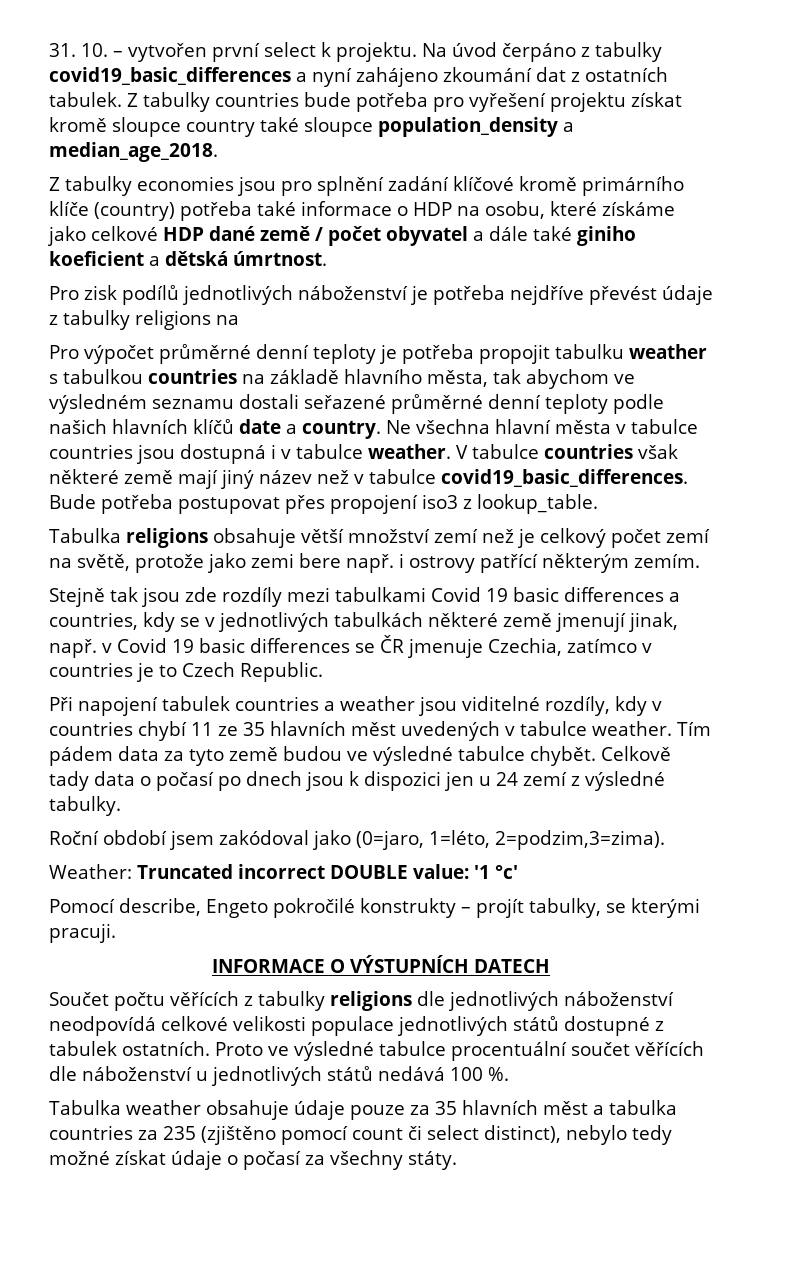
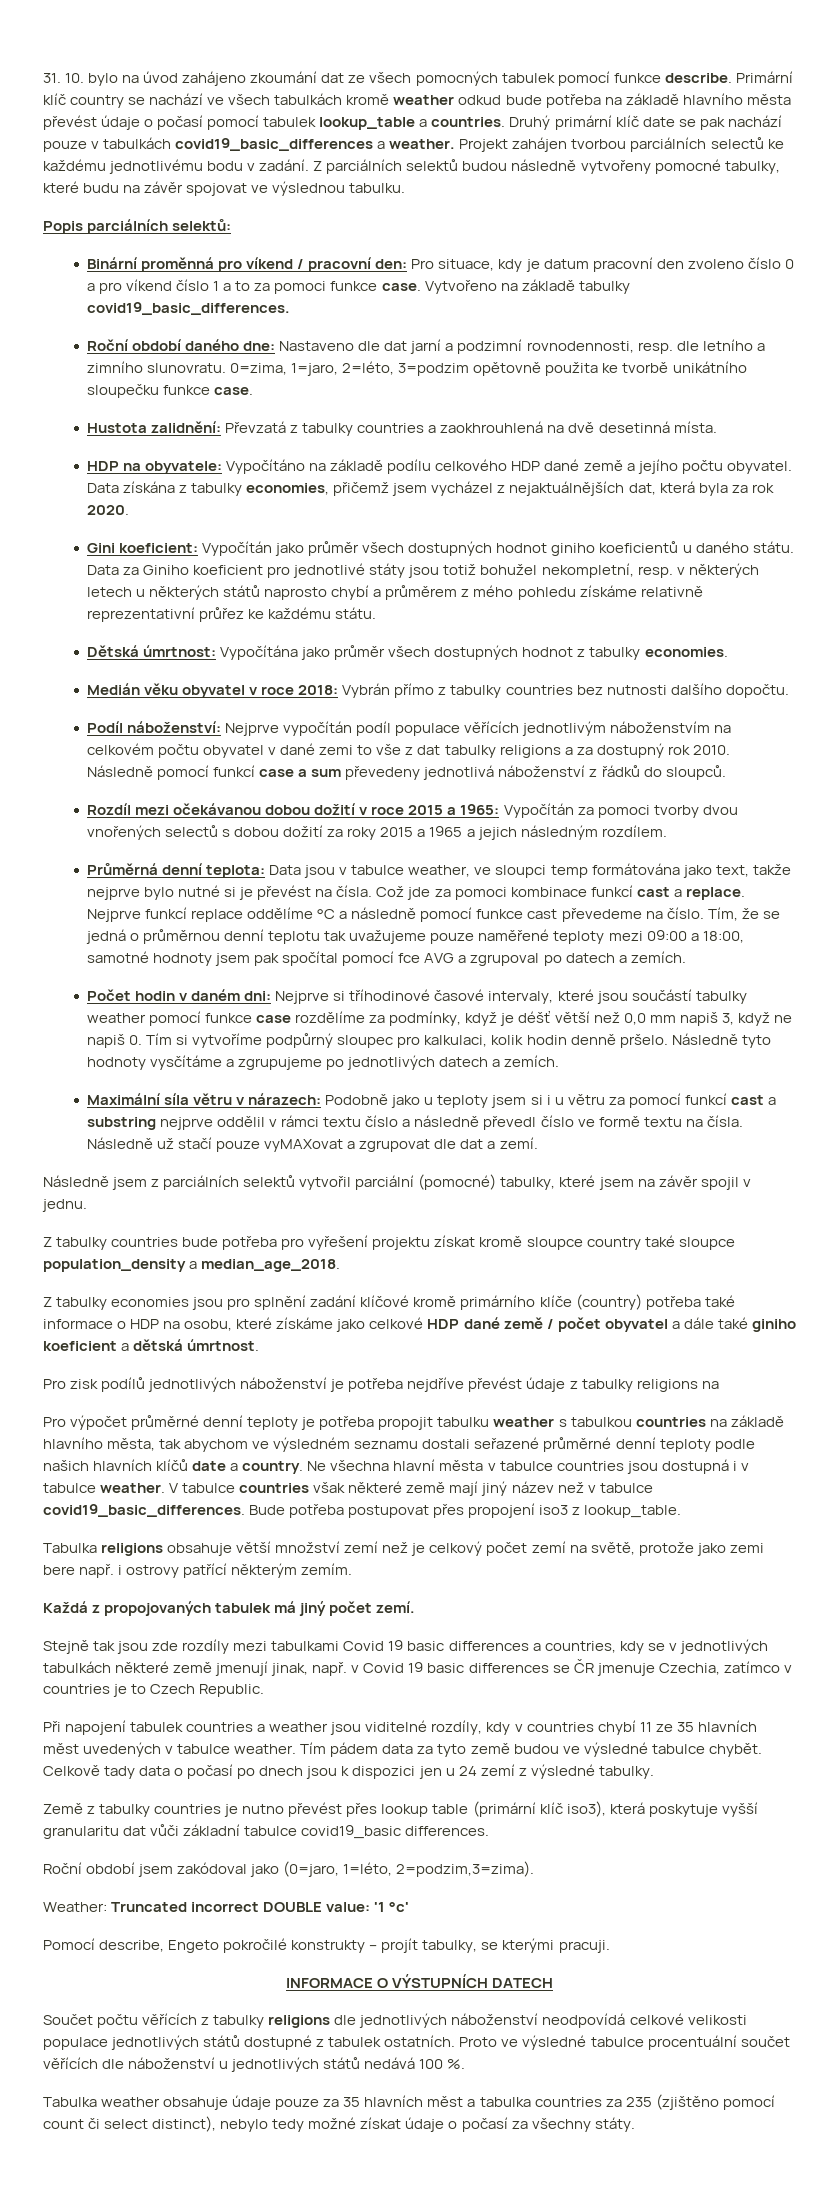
- 31. 10. – vytvořen první select k projektu. Na úvod čerpáno z tabulky covid19_basic_differences a nyní zahájeno zkoumání dat z ostatních tabulek. Z tabulky countries bude potřeba pro vyřešení projektu získat kromě sloupce country také sloupce population_density a median_age_2018.
+ 31. 10. bylo na úvod zahájeno zkoumání dat ze všech pomocných tabulek pomocí funkce describe. Primární klíč country se nachází ve všech tabulkách kromě weather odkud bude potřeba na základě hlavního města převést údaje o počasí pomocí tabulek lookup_table a countries. Druhý primární klíč date se pak nachází pouze v tabulkách covid19_basic_differences a weather. Projekt zahájen tvorbou parciálních selectů ke každému jednotlivému bodu v zadání. Z parciálních selektů budou následně vytvořeny pomocné tabulky, které budu na závěr spojovat ve výslednou tabulku.
+ Popis parciálních selektů:
+ Binární proměnná pro víkend / pracovní den: Pro situace, kdy je datum pracovní den zvoleno číslo 0 a pro víkend číslo 1 a to za pomoci funkce case. Vytvořeno na základě tabulky covid19_basic_differences.
+ Roční období daného dne: Nastaveno dle dat jarní a podzimní rovnodennosti, resp. dle letního a zimního slunovratu. 0=zima, 1=jaro, 2=léto, 3=podzim opětovně použita ke tvorbě unikátního sloupečku funkce case.
+ Hustota zalidnění: Převzatá z tabulky countries a zaokhrouhlená na dvě desetinná místa.
+ HDP na obyvatele: Vypočítáno na základě podílu celkového HDP dané země a jejího počtu obyvatel. Data získána z tabulky economies, přičemž jsem vycházel z nejaktuálnějších dat, která byla za rok 2020.
+ Gini koeficient: Vypočítán jako průměr všech dostupných hodnot giniho koeficientů u daného státu. Data za Giniho koeficient pro jednotlivé státy jsou totiž bohužel nekompletní, resp. v některých letech u některých států naprosto chybí a průměrem z mého pohledu získáme relativně reprezentativní průřez ke každému státu.
+ Dětská úmrtnost: Vypočítána jako průměr všech dostupných hodnot z tabulky economies.
+ Medián věku obyvatel v roce 2018: Vybrán přímo z tabulky countries bez nutnosti dalšího dopočtu.
+ Podíl náboženství: Nejprve vypočítán podíl populace věřících jednotlivým náboženstvím na celkovém počtu obyvatel v dané zemi to vše z dat tabulky religions a za dostupný rok 2010. Následně pomocí funkcí case a sum převedeny jednotlivá náboženství z řádků do sloupců.
+ Rozdíl mezi očekávanou dobou dožití v roce 2015 a 1965: Vypočítán za pomoci tvorby dvou vnořených selectů s dobou dožití za roky 2015 a 1965 a jejich následným rozdílem.
+ Průměrná denní teplota: Data jsou v tabulce weather, ve sloupci temp formátována jako text, takže nejprve bylo nutné si je převést na čísla. Což jde za pomoci kombinace funkcí cast a replace. Nejprve funkcí replace oddělíme °C a následně pomocí funkce cast převedeme na číslo. Tím, že se jedná o průměrnou denní teplotu tak uvažujeme pouze naměřené teploty mezi 09:00 a 18:00, samotné hodnoty jsem pak spočítal pomocí fce AVG a zgrupoval po datech a zemích.
+ Počet hodin v daném dni: Nejprve si tříhodinové časové intervaly, které jsou součástí tabulky weather pomocí funkce case rozdělíme za podmínky, když je déšť větší než 0,0 mm napiš 3, když ne napiš 0. Tím si vytvoříme podpůrný sloupec pro kalkulaci, kolik hodin denně pršelo. Následně tyto hodnoty vysčítáme a zgrupujeme po jednotlivých datech a zemích.
+ Maximální síla větru v nárazech: Podobně jako u teploty jsem si i u větru za pomocí funkcí cast a substring nejprve oddělil v rámci textu číslo a následně převedl číslo ve formě textu na čísla. Následně už stačí pouze vyMAXovat a zgrupovat dle dat a zemí.
+ Následně jsem z parciálních selektů vytvořil parciální (pomocné) tabulky, které jsem na závěr spojil v jednu.
+ Z tabulky countries bude potřeba pro vyřešení projektu získat kromě sloupce country také sloupce population_density a median_age_2018.
+ Každá z propojovaných tabulek má jiný počet zemí.
+ Země z tabulky countries je nutno převést přes lookup table (primární klíč iso3), která poskytuje vyšší granularitu dat vůči základní tabulce covid19_basic differences.

